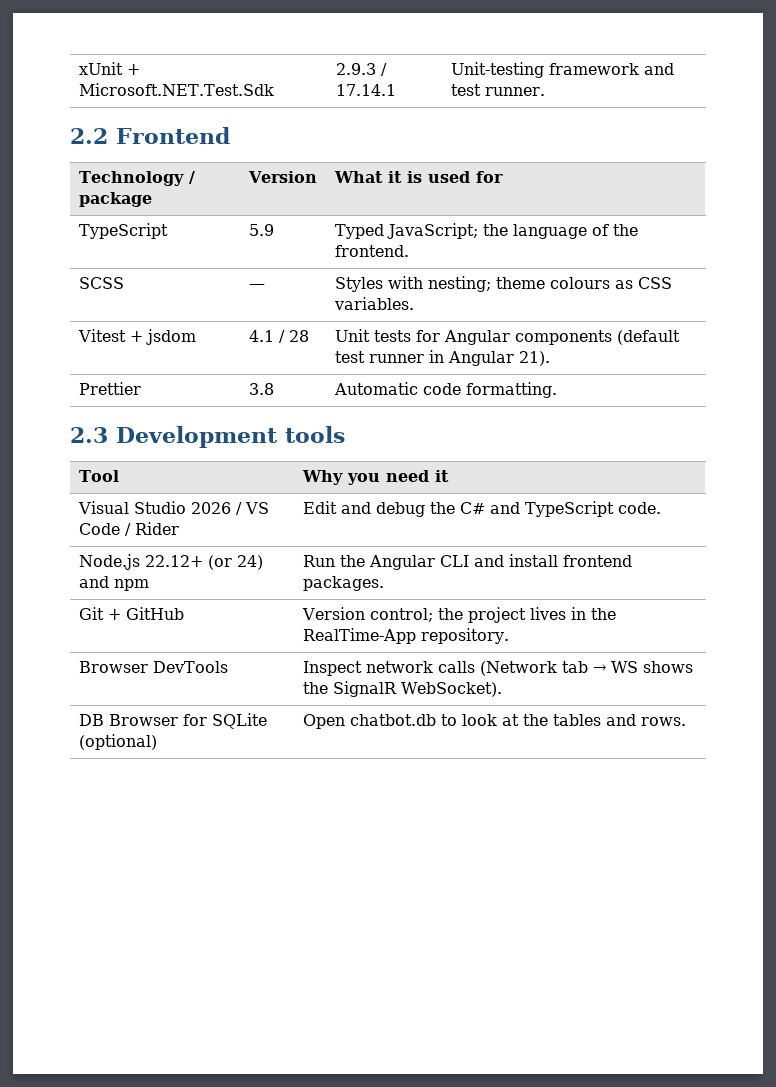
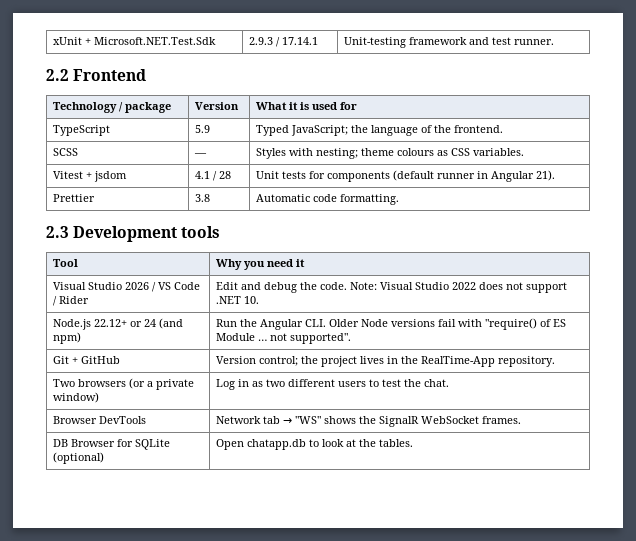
- Vitest + jsdom | 4.1 / 28 | Unit tests for Angular components (default test runner in Angular 21).
+ Vitest + jsdom | 4.1 / 28 | Unit tests for components (default runner in Angular 21).
- Visual Studio 2026 / VS Code / Rider | Edit and debug the C# and TypeScript code.
- Node.js 22.12+ (or 24) and npm | Run the Angular CLI and install frontend packages.
+ Visual Studio 2026 / VS Code / Rider | Edit and debug the code. Note: Visual Studio 2022 does not support .NET 10.
+ Node.js 22.12+ or 24 (and npm) | Run the Angular CLI. Older Node versions fail with "require() of ES Module … not supported".
- Browser DevTools | Inspect network calls (Network tab → WS shows the SignalR WebSocket).
+ Two browsers (or a private window) | Log in as two different users to test the chat.
+ Browser DevTools | Network tab → "WS" shows the SignalR WebSocket frames.
- DB Browser for SQLite (optional) | Open chatbot.db to look at the tables and rows.
+ DB Browser for SQLite (optional) | Open chatapp.db to look at the tables.

